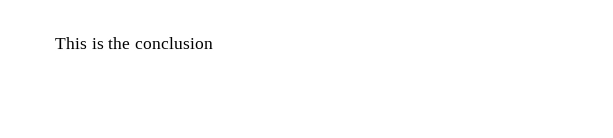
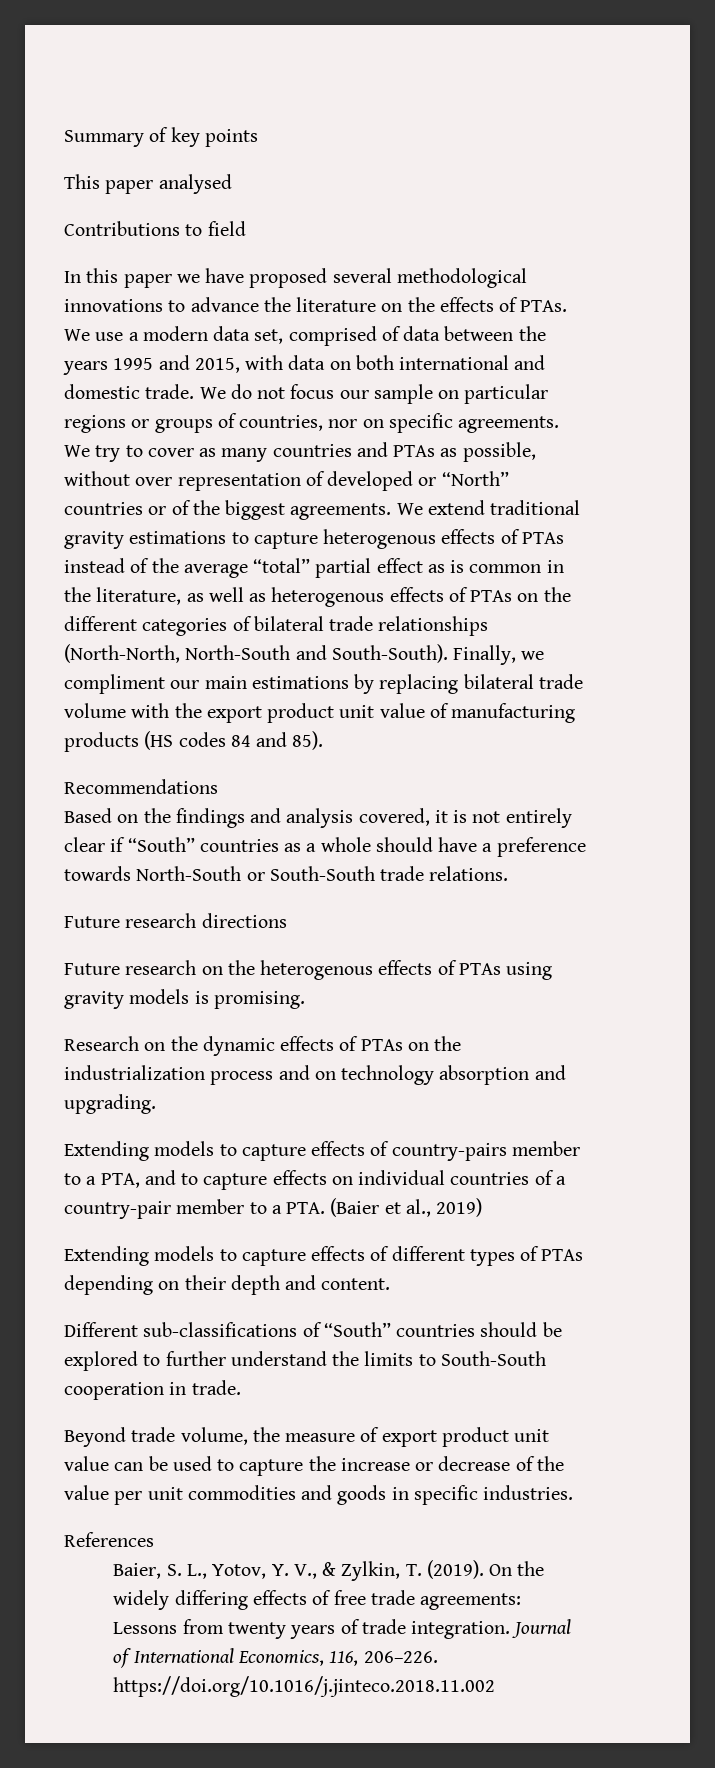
- This is the conclusion
+ Summary of key points
+ This paper analysed
+ Contributions to field
+ In this paper we have proposed several methodological innovations to advance the literature on the effects of PTAs. We use a modern data set, comprised of data between the years 1995 and 2015, with data on both international and domestic trade. We do not focus our sample on particular regions or groups of countries, nor on specific agreements. We try to cover as many countries and PTAs as possible, without over representation of developed or “North” countries or of the biggest agreements. We extend traditional gravity estimations to capture heterogenous effects of PTAs instead of the average “total” partial effect as is common in the literature, as well as heterogenous effects of PTAs on the different categories of bilateral trade relationships (North-North, North-South and South-South). Finally, we compliment our main estimations by replacing bilateral trade volume with the export product unit value of manufacturing products (HS codes 84 and 85).
+ Recommendations
+ Based on the findings and analysis covered, it is not entirely clear if “South” countries as a whole should have a preference towards North-South or South-South trade relations.
+ Future research directions
+ Future research on the heterogenous effects of PTAs using gravity models is promising.
+ Research on the dynamic effects of PTAs on the industrialization process and on technology absorption and upgrading.
+ Extending models to capture effects of country-pairs member to a PTA, and to capture effects on individual countries of a country-pair member to a PTA. (Baier et al., 2019)
+ Extending models to capture effects of different types of PTAs depending on their depth and content.
+ Different sub-classifications of “South” countries should be explored to further understand the limits to South-South cooperation in trade.
+ Beyond trade volume, the measure of export product unit value can be used to capture the increase or decrease of the value per unit commodities and goods in specific industries.
+ References
+ Baier, S. L., Yotov, Y. V., & Zylkin, T. (2019). On the widely differing effects of free trade agreements: Lessons from twenty years of trade integration. Journal of International Economics, 116, 206–226. https://doi.org/10.1016/j.jinteco.2018.11.002

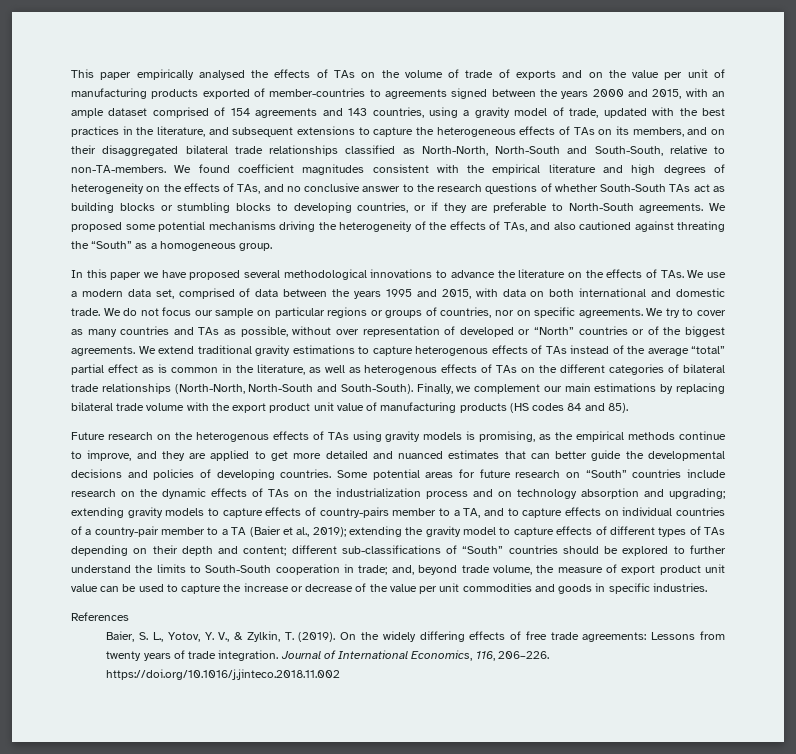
- Summary of key points
- This paper analysed
- Contributions to field
+ This paper empirically analysed the effects of TAs on the volume of trade of exports and on the value per unit of manufacturing products exported of member-countries to agreements signed between the years 2000 and 2015, with an ample dataset comprised of 154 agreements and 143 countries, using a gravity model of trade, updated with the best practices in the literature, and subsequent extensions to capture the heterogeneous effects of TAs on its members, and on their disaggregated bilateral trade relationships classified as North-North, North-South and South-South, relative to non-TA-members. We found coefficient magnitudes consistent with the empirical literature and high degrees of heterogeneity on the effects of TAs, and no conclusive answer to the research questions of whether South-South TAs act as building blocks or stumbling blocks to developing countries, or if they are preferable to North-South agreements. We proposed some potential mechanisms driving the heterogeneity of the effects of TAs, and also cautioned against threating the “South” as a homogeneous group.
- In this paper we have proposed several methodological innovations to advance the literature on the effects of PTAs. We use a modern data set, comprised of data between the years 1995 and 2015, with data on both international and domestic trade.
+ In this paper we have proposed several methodological innovations to advance the literature on the effects of TAs. We use a modern data set, comprised of data between the years 1995 and 2015, with data on both international and domestic trade.
- We try to cover as many countries and PTAs as possible, without over representation of developed or “North” countries or of the biggest agreements.
+ We try to cover as many countries and TAs as possible, without over representation of developed or “North” countries or of the biggest agreements.
- We extend traditional gravity estimations to capture heterogenous effects of PTAs instead of the average “total” partial effect as is common in the literature, as well as heterogenous effects of PTAs on the different categories of bilateral trade relationships (North-North, North-South and South-South).
+ We extend traditional gravity estimations to capture heterogenous effects of TAs instead of the average “total” partial effect as is common in the literature, as well as heterogenous effects of TAs on the different categories of bilateral trade relationships (North-North, North-South and South-South).
- Finally, we compliment our main estimations by replacing bilateral trade volume with the export product unit value of manufacturing products (HS codes 84 and 85).
+ Finally, we complement our main estimations by replacing bilateral trade volume with the export product unit value of manufacturing products (HS codes 84 and 85).
- Recommendations
- Based on the findings and analysis covered, it is not entirely clear if “South” countries as a whole should have a preference towards North-South or South-South trade relations.
- Future research directions
- Future research on the heterogenous effects of PTAs using gravity models is promising.
- Research on the dynamic effects of PTAs on the industrialization process and on technology absorption and upgrading.
- Extending models to capture effects of country-pairs member to a PTA, and to capture effects on individual countries of a country-pair member to a PTA. (Baier et al., 2019)
- Extending models to capture effects of different types of PTAs depending on their depth and content.
- Different sub-classifications of “South” countries should be explored to further understand the limits to South-South cooperation in trade.
- Beyond trade volume, the measure of export product unit value can be used to capture the increase or decrease of the value per unit commodities and goods in specific industries.
+ Future research on the heterogenous effects of TAs using gravity models is promising, as the empirical methods continue to improve, and they are applied to get more detailed and nuanced estimates that can better guide the developmental decisions and policies of developing countries. Some potential areas for future research on “South” countries include research on the dynamic effects of TAs on the industrialization process and on technology absorption and upgrading; extending gravity models to capture effects of country-pairs member to a TA, and to capture effects on individual countries of a country-pair member to a TA (Baier et al., 2019); extending the gravity model to capture effects of different types of TAs depending on their depth and content; different sub-classifications of “South” countries should be explored to further understand the limits to South-South cooperation in trade; and, beyond trade volume, the measure of export product unit value can be used to capture the increase or decrease of the value per unit commodities and goods in specific industries.

